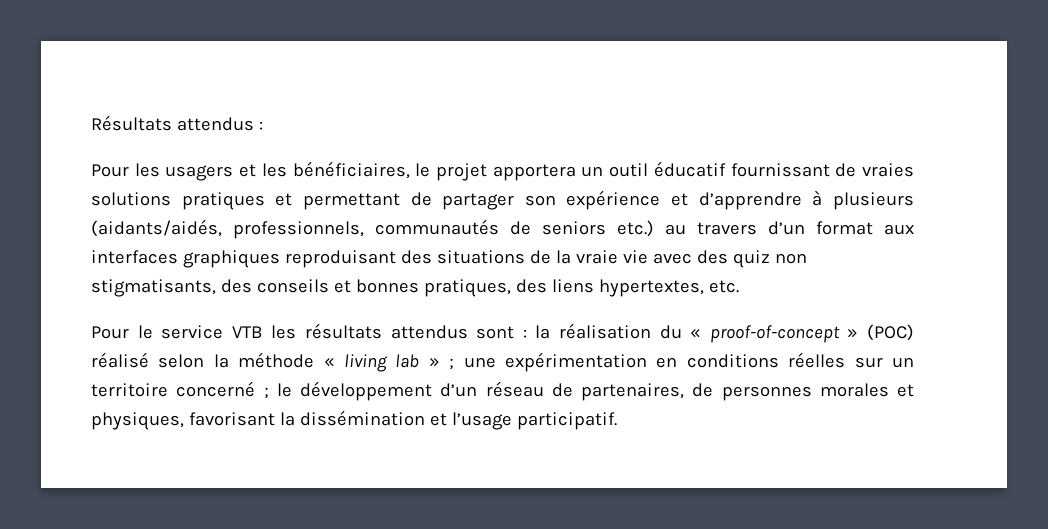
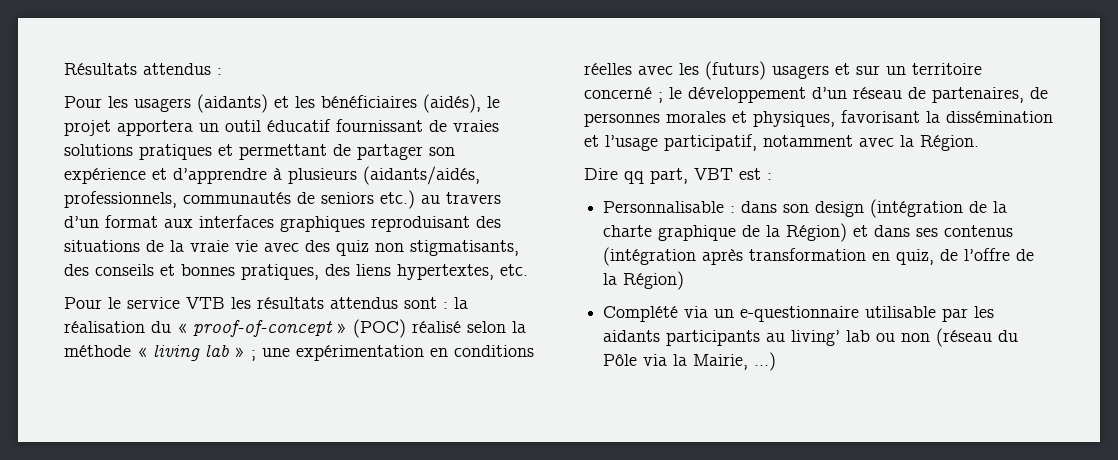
- Pour les usagers et les bénéficiaires, le projet apportera un outil éducatif fournissant de vraies solutions pratiques et permettant de partager son expérience et d’apprendre à plusieurs (aidants/aidés, professionnels, communautés de seniors etc.) au travers d’un format aux interfaces graphiques reproduisant des situations de la vraie vie avec des quiz non stigmatisants, des conseils et bonnes pratiques, des liens hypertextes, etc.
+ Pour les usagers (aidants) et les bénéficiaires (aidés), le projet apportera un outil éducatif fournissant de vraies solutions pratiques et permettant de partager son expérience et d’apprendre à plusieurs (aidants/aidés, professionnels, communautés de seniors etc.) au travers d’un format aux interfaces graphiques reproduisant des situations de la vraie vie avec des quiz non stigmatisants, des conseils et bonnes pratiques, des liens hypertextes, etc.
- Pour le service VTB les résultats attendus sont : la réalisation du « proof-of-concept » (POC) réalisé selon la méthode « living lab » ; une expérimentation en conditions réelles sur un territoire concerné ; le développement d’un réseau de partenaires, de personnes morales et physiques, favorisant la dissémination et l’usage participatif.
+ Pour le service VTB les résultats attendus sont : la réalisation du « proof-of-concept » (POC) réalisé selon la méthode « living lab » ; une expérimentation en conditions réelles avec les (futurs) usagers et sur un territoire concerné ; le développement d’un réseau de partenaires, de personnes morales et physiques, favorisant la dissémination et l’usage participatif, notamment avec la Région.
+ Dire qq part, VBT est :
+ Personnalisable : dans son design (intégration de la charte graphique de la Région) et dans ses contenus (intégration après transformation en quiz, de l’offre de la Région)
+ Complété via un e-questionnaire utilisable par les aidants participants au living’ lab ou non (réseau du Pôle via la Mairie, …)

